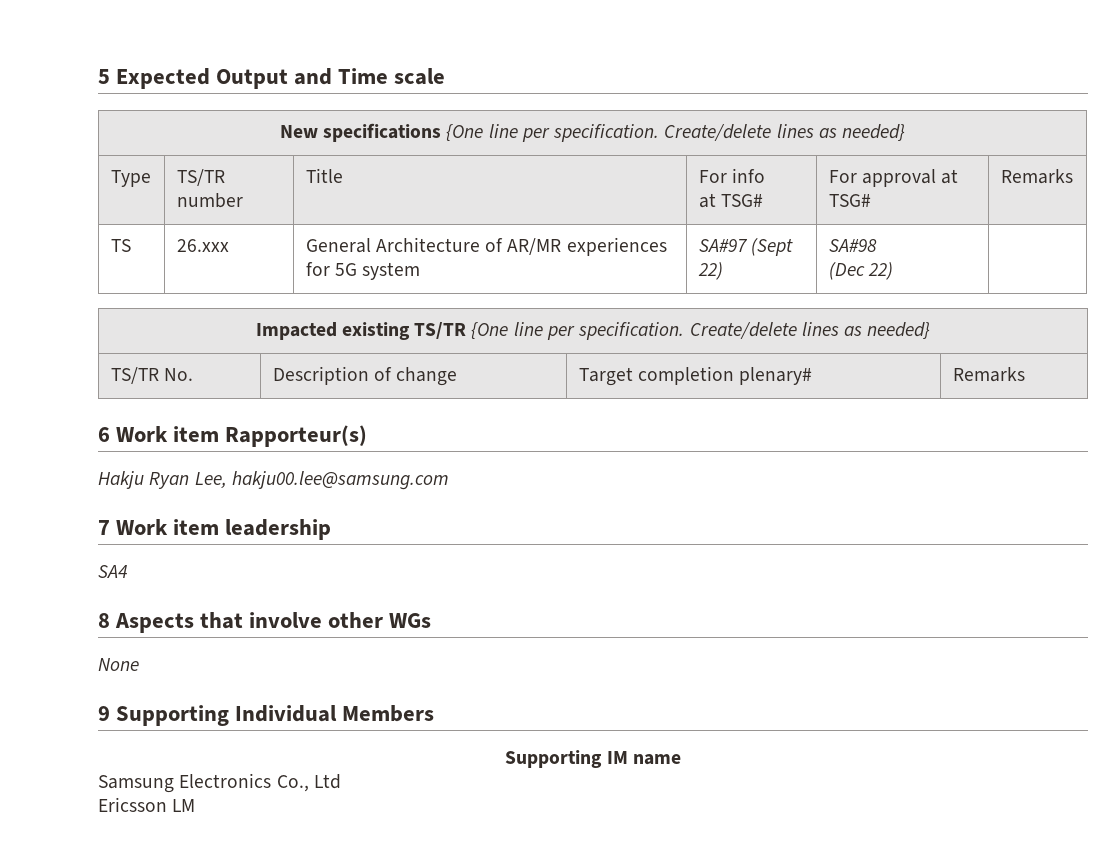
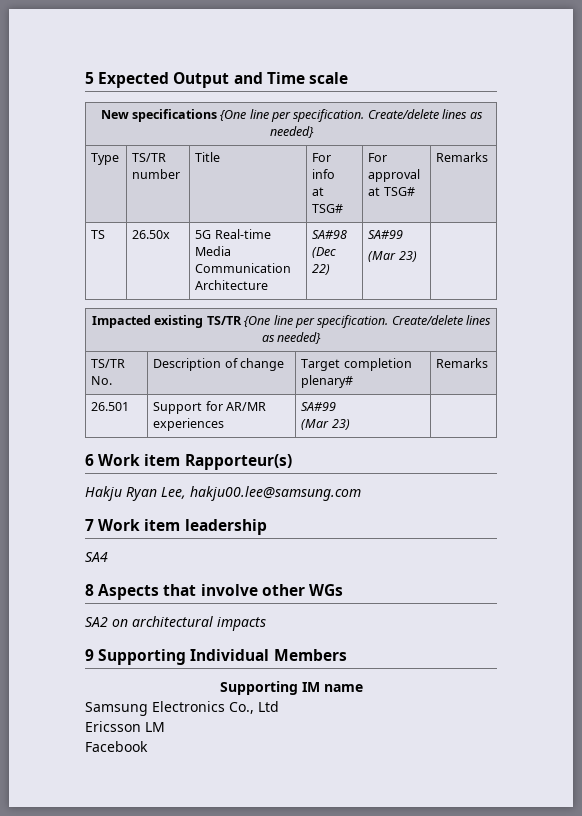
- TS | 26.xxx | General Architecture of AR/MR experiences for 5G system | SA#97 (Sept 22) | SA#98
- (Dec 22) |
+ TS | 26.50x | 5G Real-time Media Communication Architecture | SA#98 (Dec 22) | SA#99
+ (Mar 23) |
+ 26.501 | Support for AR/MR experiences | SA#99
+ (Mar 23) |
- None
+ SA2 on architectural impacts
+ Facebook

